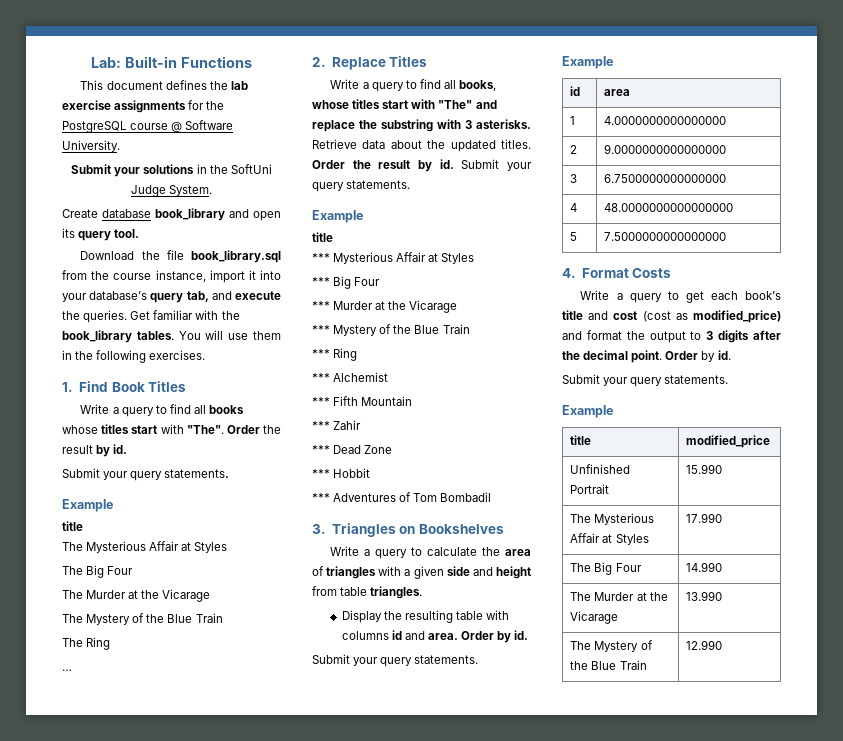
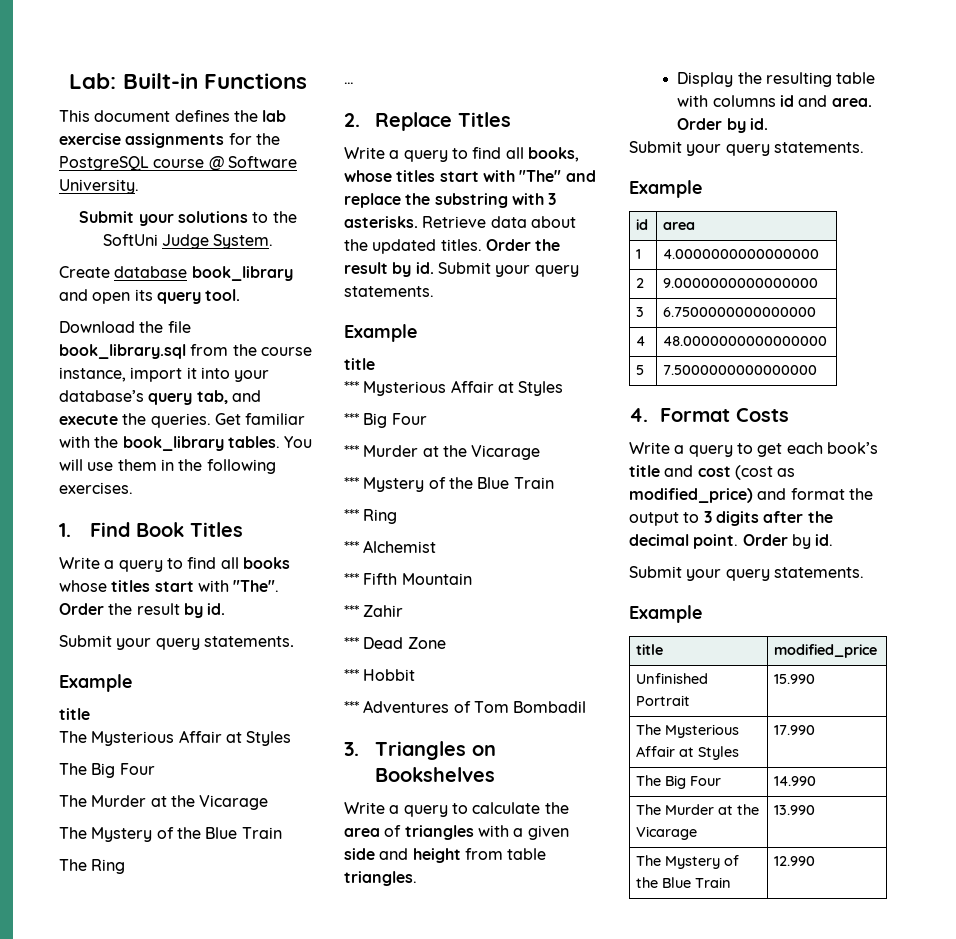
- Submit your solutions in the SoftUni Judge System.
+ Submit your solutions to the SoftUni Judge System.

